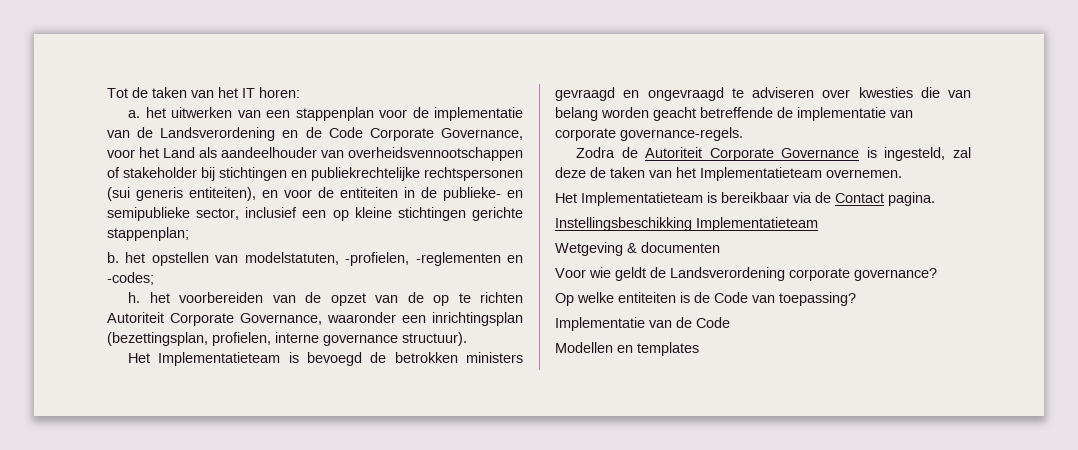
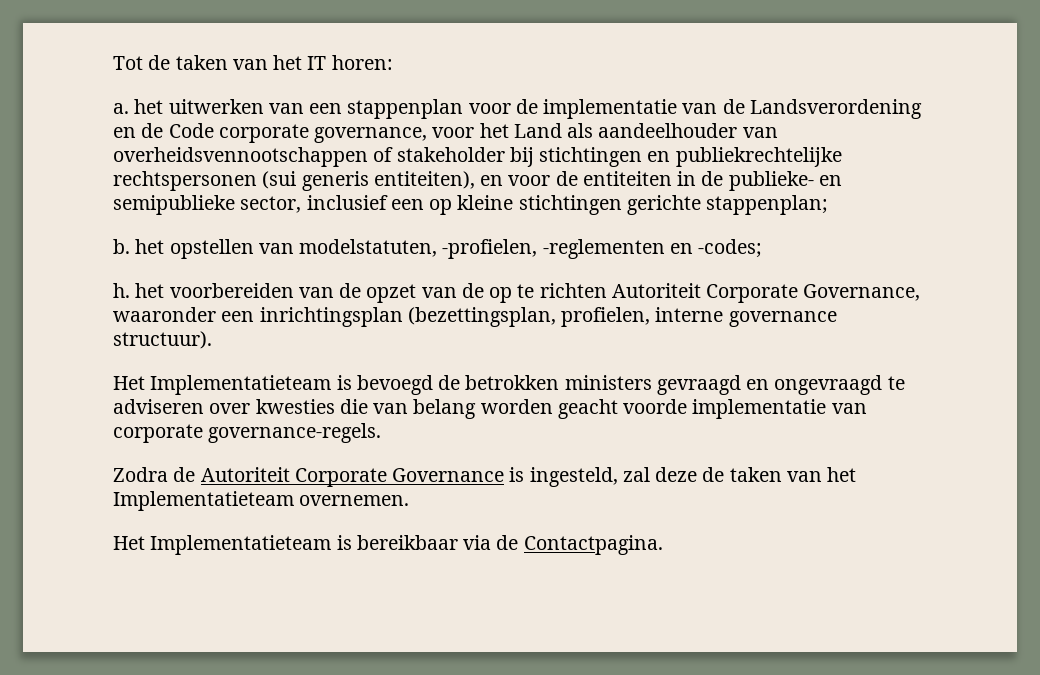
- a. het uitwerken van een stappenplan voor de implementatie van de Landsverordening en de Code Corporate Governance, voor het Land als aandeelhouder van overheidsvennootschappen of stakeholder bij stichtingen en publiekrechtelijke rechtspersonen (sui generis entiteiten), en voor de entiteiten in de publieke- en semipublieke sector, inclusief een op kleine stichtingen gerichte stappenplan;
+ a. het uitwerken van een stappenplan voor de implementatie van de Landsverordening en de Code corporate governance, voor het Land als aandeelhouder van overheidsvennootschappen of stakeholder bij stichtingen en publiekrechtelijke rechtspersonen (sui generis entiteiten), en voor de entiteiten in de publieke- en semipublieke sector, inclusief een op kleine stichtingen gerichte stappenplan;
- Het Implementatieteam is bevoegd de betrokken ministers gevraagd en ongevraagd te adviseren over kwesties die van belang worden geacht betreffende de implementatie van corporate governance-regels.
+ Het Implementatieteam is bevoegd de betrokken ministers gevraagd en ongevraagd te adviseren over kwesties die van belang worden geacht voorde implementatie van corporate governance-regels.
- Het Implementatieteam is bereikbaar via de Contact pagina.
- Instellingsbeschikking Implementatieteam
- Wetgeving & documenten
- Voor wie geldt de Landsverordening corporate governance?
- Op welke entiteiten is de Code van toepassing?
- Implementatie van de Code
- Modellen en templates
+ Het Implementatieteam is bereikbaar via de Contactpagina.

